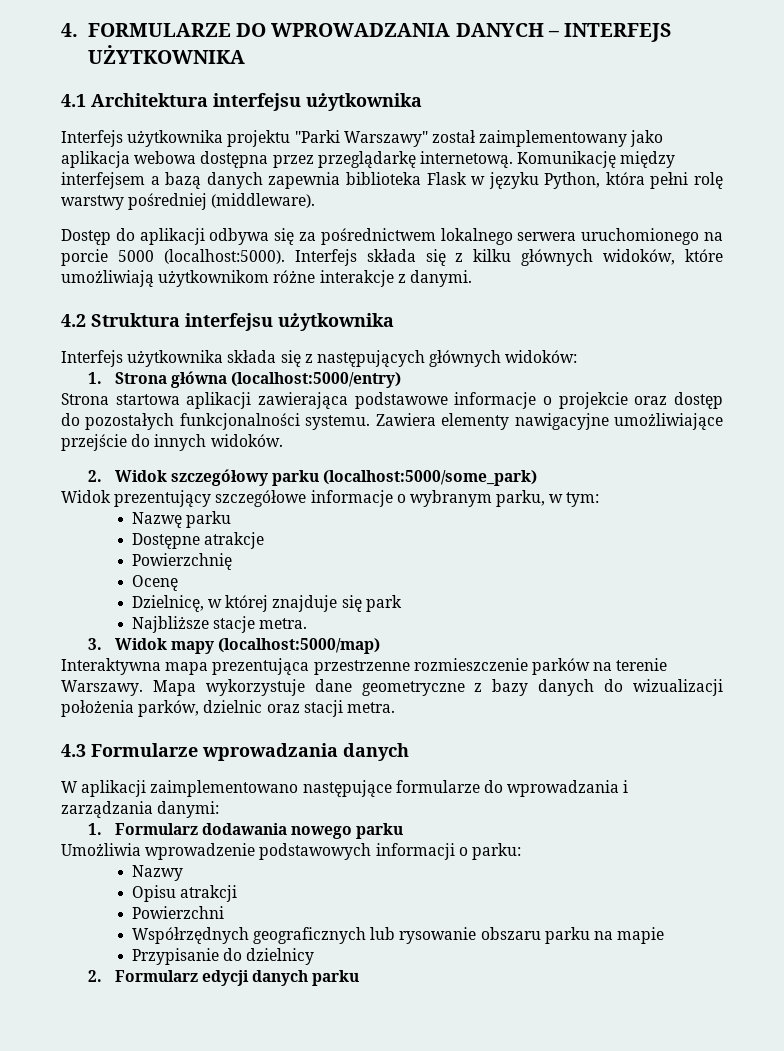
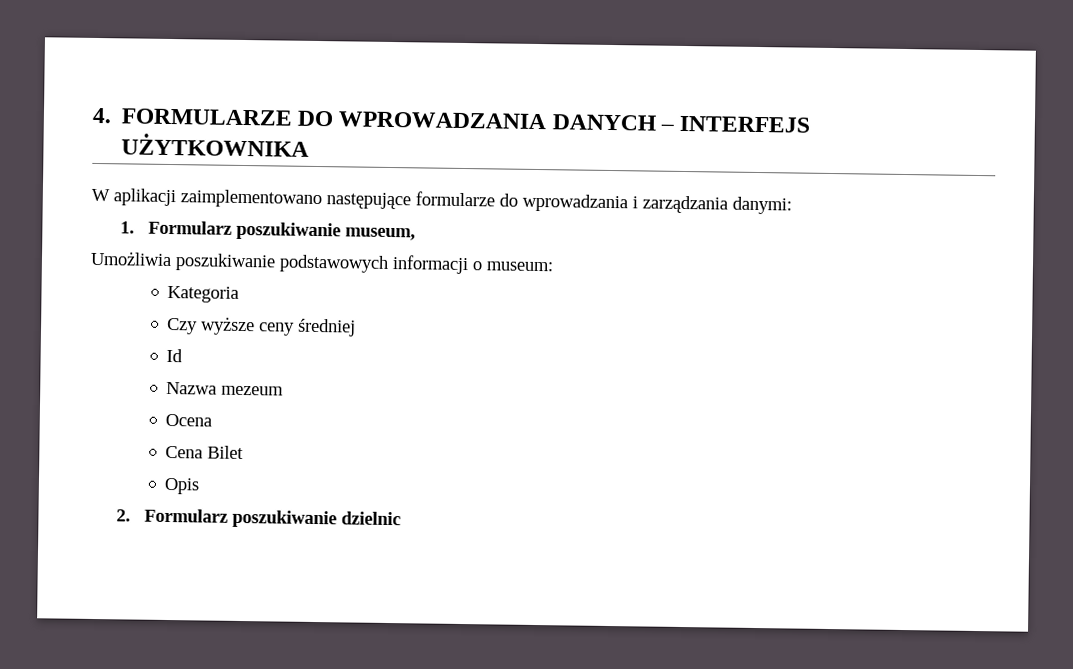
- 4.1 Architektura interfejsu użytkownika
- Interfejs użytkownika projektu "Parki Warszawy" został zaimplementowany jako aplikacja webowa dostępna przez przeglądarkę internetową. Komunikację między interfejsem a bazą danych zapewnia biblioteka Flask w języku Python, która pełni rolę warstwy pośredniej (middleware).
- Dostęp do aplikacji odbywa się za pośrednictwem lokalnego serwera uruchomionego na porcie 5000 (localhost:5000). Interfejs składa się z kilku głównych widoków, które umożliwiają użytkownikom różne interakcje z danymi.
- 4.2 Struktura interfejsu użytkownika
- Interfejs użytkownika składa się z następujących głównych widoków:
- 1. Strona główna (localhost:5000/entry)
- Strona startowa aplikacji zawierająca podstawowe informacje o projekcie oraz dostęp do pozostałych funkcjonalności systemu. Zawiera elementy nawigacyjne umożliwiające przejście do innych widoków.
- 2. Widok szczegółowy parku (localhost:5000/some_park)
- Widok prezentujący szczegółowe informacje o wybranym parku, w tym:
- Nazwę parku
- Dostępne atrakcje
- Powierzchnię
- Ocenę
- Dzielnicę, w której znajduje się park
- Najbliższe stacje metra.
- 3. Widok mapy (localhost:5000/map)
- Interaktywna mapa prezentująca przestrzenne rozmieszczenie parków na terenie Warszawy. Mapa wykorzystuje dane geometryczne z bazy danych do wizualizacji położenia parków, dzielnic oraz stacji metra.
- 4.3 Formularze wprowadzania danych
- 1. Formularz dodawania nowego parku
+ 1. Formularz poszukiwanie museum,
- Umożliwia wprowadzenie podstawowych informacji o parku:
- Nazwy
- Opisu atrakcji
- Powierzchni
- Współrzędnych geograficznych lub rysowanie obszaru parku na mapie
- Przypisanie do dzielnicy
+ Umożliwia poszukiwanie podstawowych informacji o museum:
+ Kategoria
+ Czy wyższe ceny średniej
+ Id
+ Nazwa mezeum
+ Ocena
+ Cena Bilet
+ Opis
- 2. Formularz edycji danych parku
+ 2. Formularz poszukiwanie dzielnic

